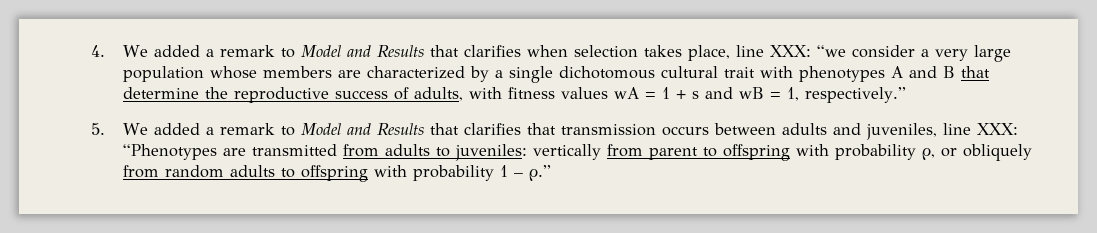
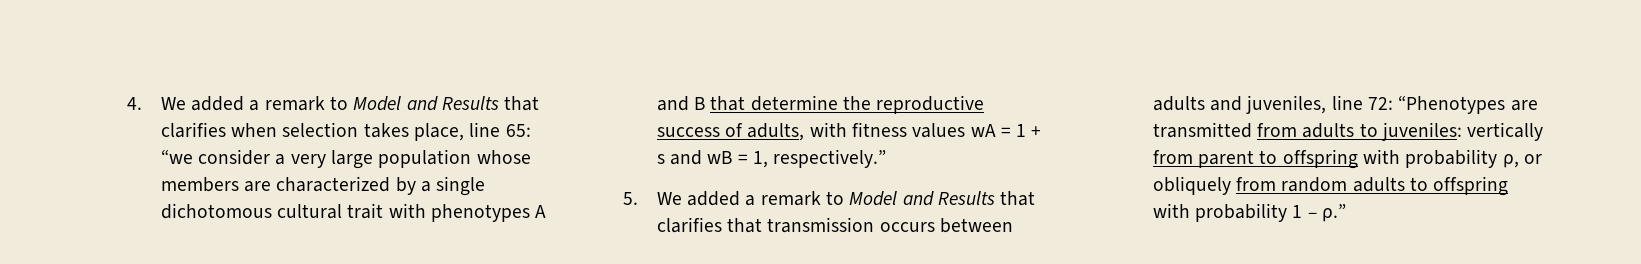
- 4. We added a remark to Model and Results that clarifies when selection takes place, line XXX: “we consider a very large population whose members are characterized by a single dichotomous cultural trait with phenotypes A and B that determine the reproductive success of adults, with fitness values wA = 1 + s and wB = 1, respectively.”
+ 4. We added a remark to Model and Results that clarifies when selection takes place, line 65: “we consider a very large population whose members are characterized by a single dichotomous cultural trait with phenotypes A and B that determine the reproductive success of adults, with fitness values wA = 1 + s and wB = 1, respectively.”
- 5. We added a remark to Model and Results that clarifies that transmission occurs between adults and juveniles, line XXX: “Phenotypes are transmitted from adults to juveniles: vertically from parent to offspring with probability ρ, or obliquely from random adults to offspring with probability 1 – ρ.”
+ 5. We added a remark to Model and Results that clarifies that transmission occurs between adults and juveniles, line 72: “Phenotypes are transmitted from adults to juveniles: vertically from parent to offspring with probability ρ, or obliquely from random adults to offspring with probability 1 – ρ.”

